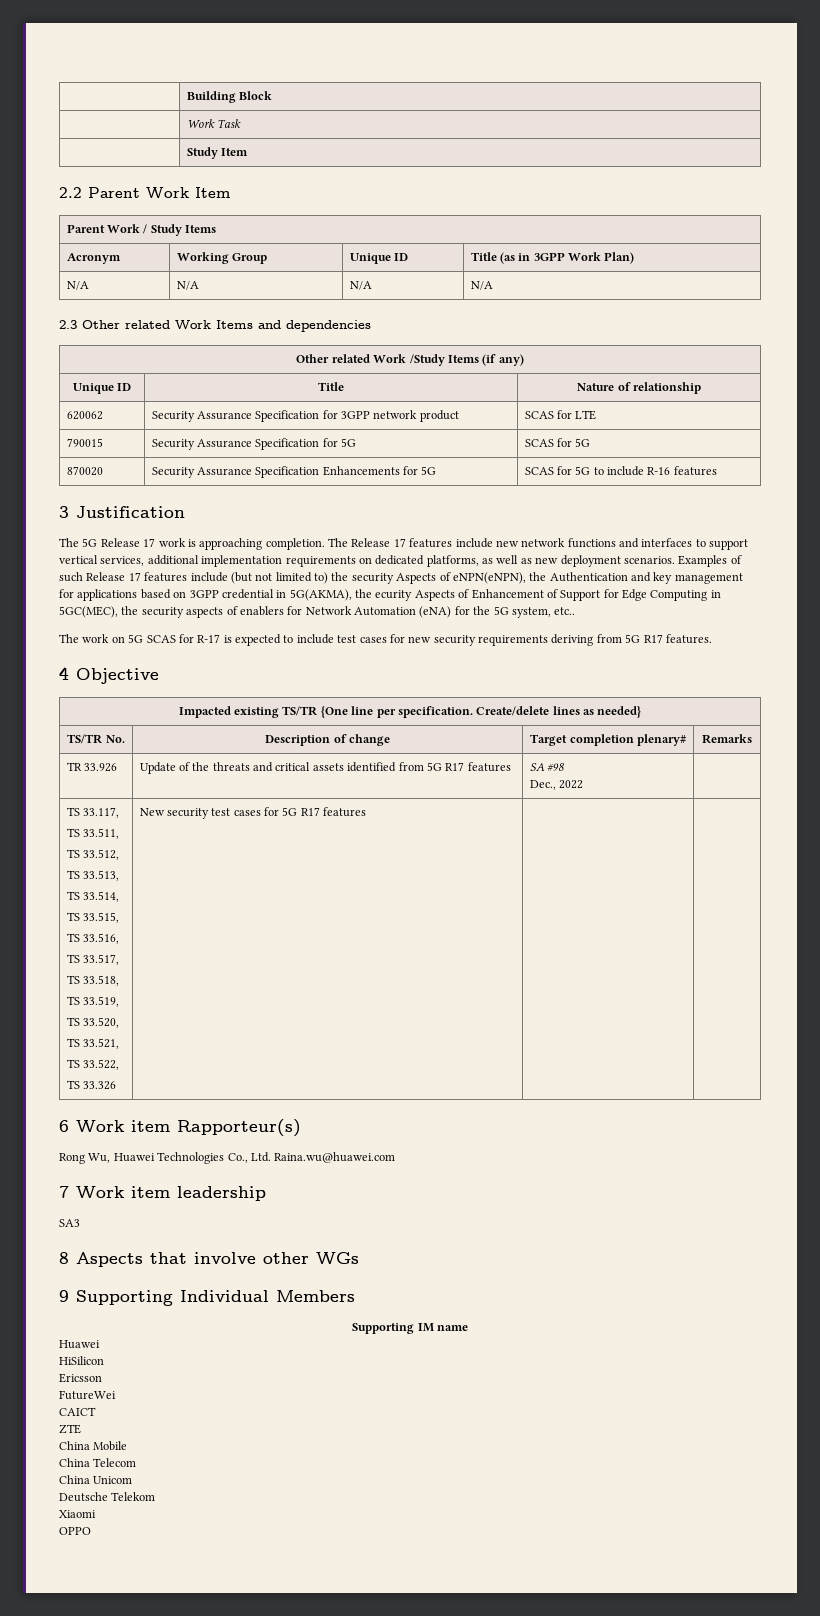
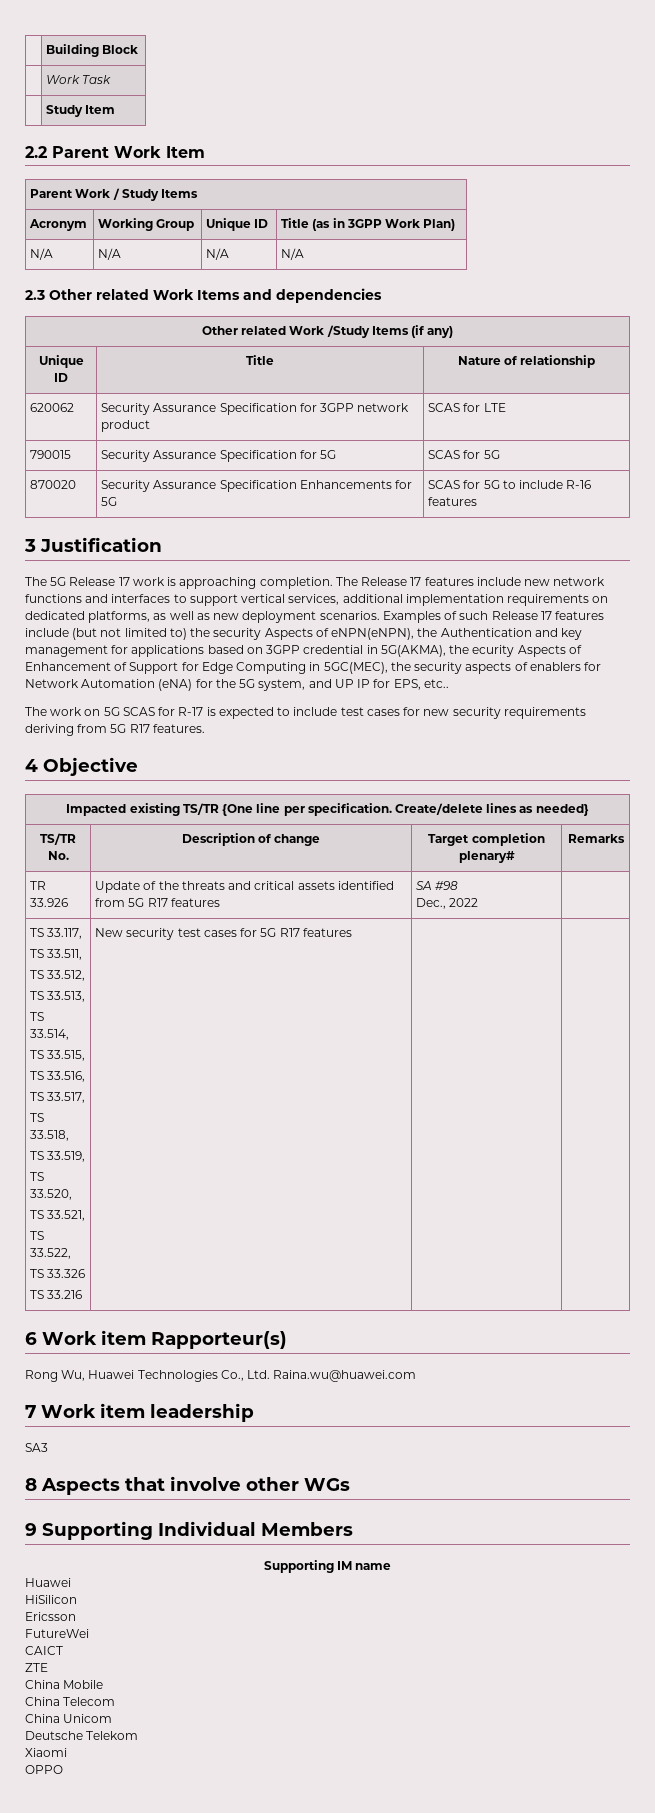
- Examples of such Release 17 features include (but not limited to) the security Aspects of eNPN(eNPN), the Authentication and key management for applications based on 3GPP credential in 5G(AKMA), the ecurity Aspects of Enhancement of Support for Edge Computing in 5GC(MEC), the security aspects of enablers for Network Automation (eNA) for the 5G system, etc..
+ Examples of such Release 17 features include (but not limited to) the security Aspects of eNPN(eNPN), the Authentication and key management for applications based on 3GPP credential in 5G(AKMA), the ecurity Aspects of Enhancement of Support for Edge Computing in 5GC(MEC), the security aspects of enablers for Network Automation (eNA) for the 5G system, and UP IP for EPS, etc..
  TS 33.117,
  TS 33.511,
  TS 33.512,
  TS 33.513,
  TS 33.514,
  TS 33.515,
  TS 33.516,
  TS 33.517,
  TS 33.518,
  TS 33.519,
  TS 33.520,
  TS 33.521,
  TS 33.522,
- TS 33.326 | New security test cases for 5G R17 features | |
+ TS 33.326
+ TS 33.216 | New security test cases for 5G R17 features | |

